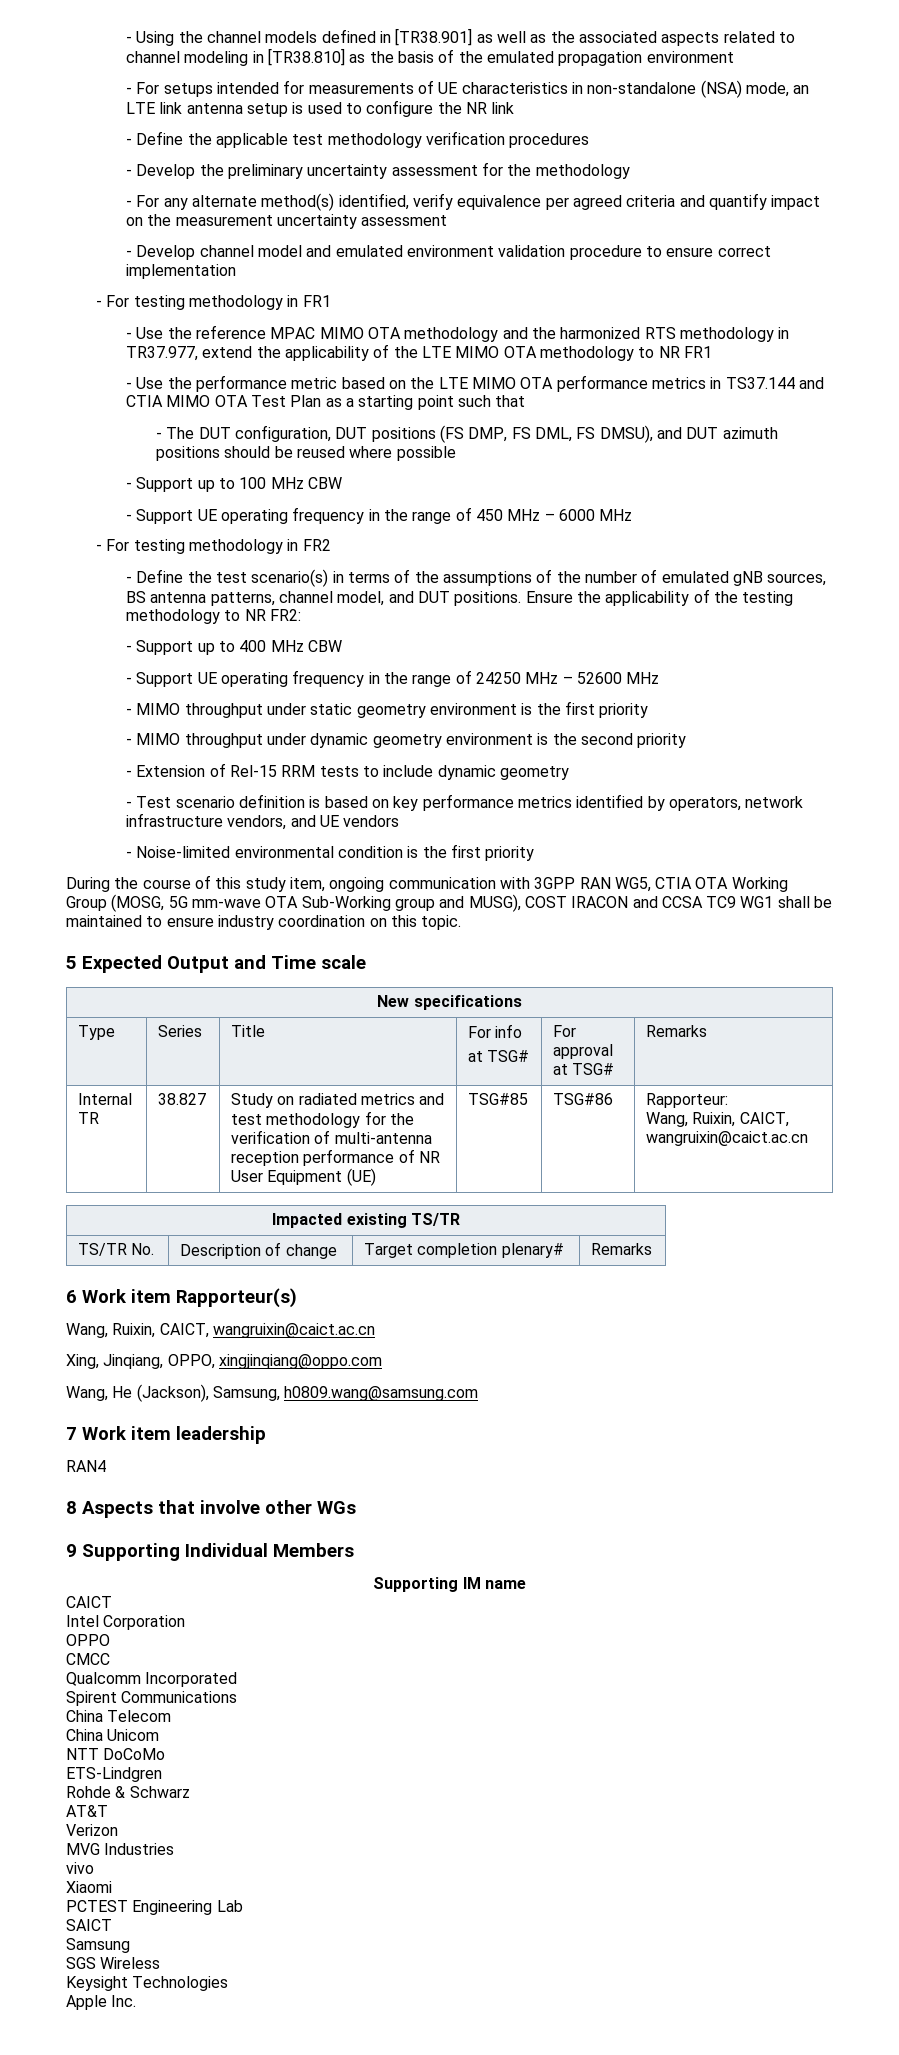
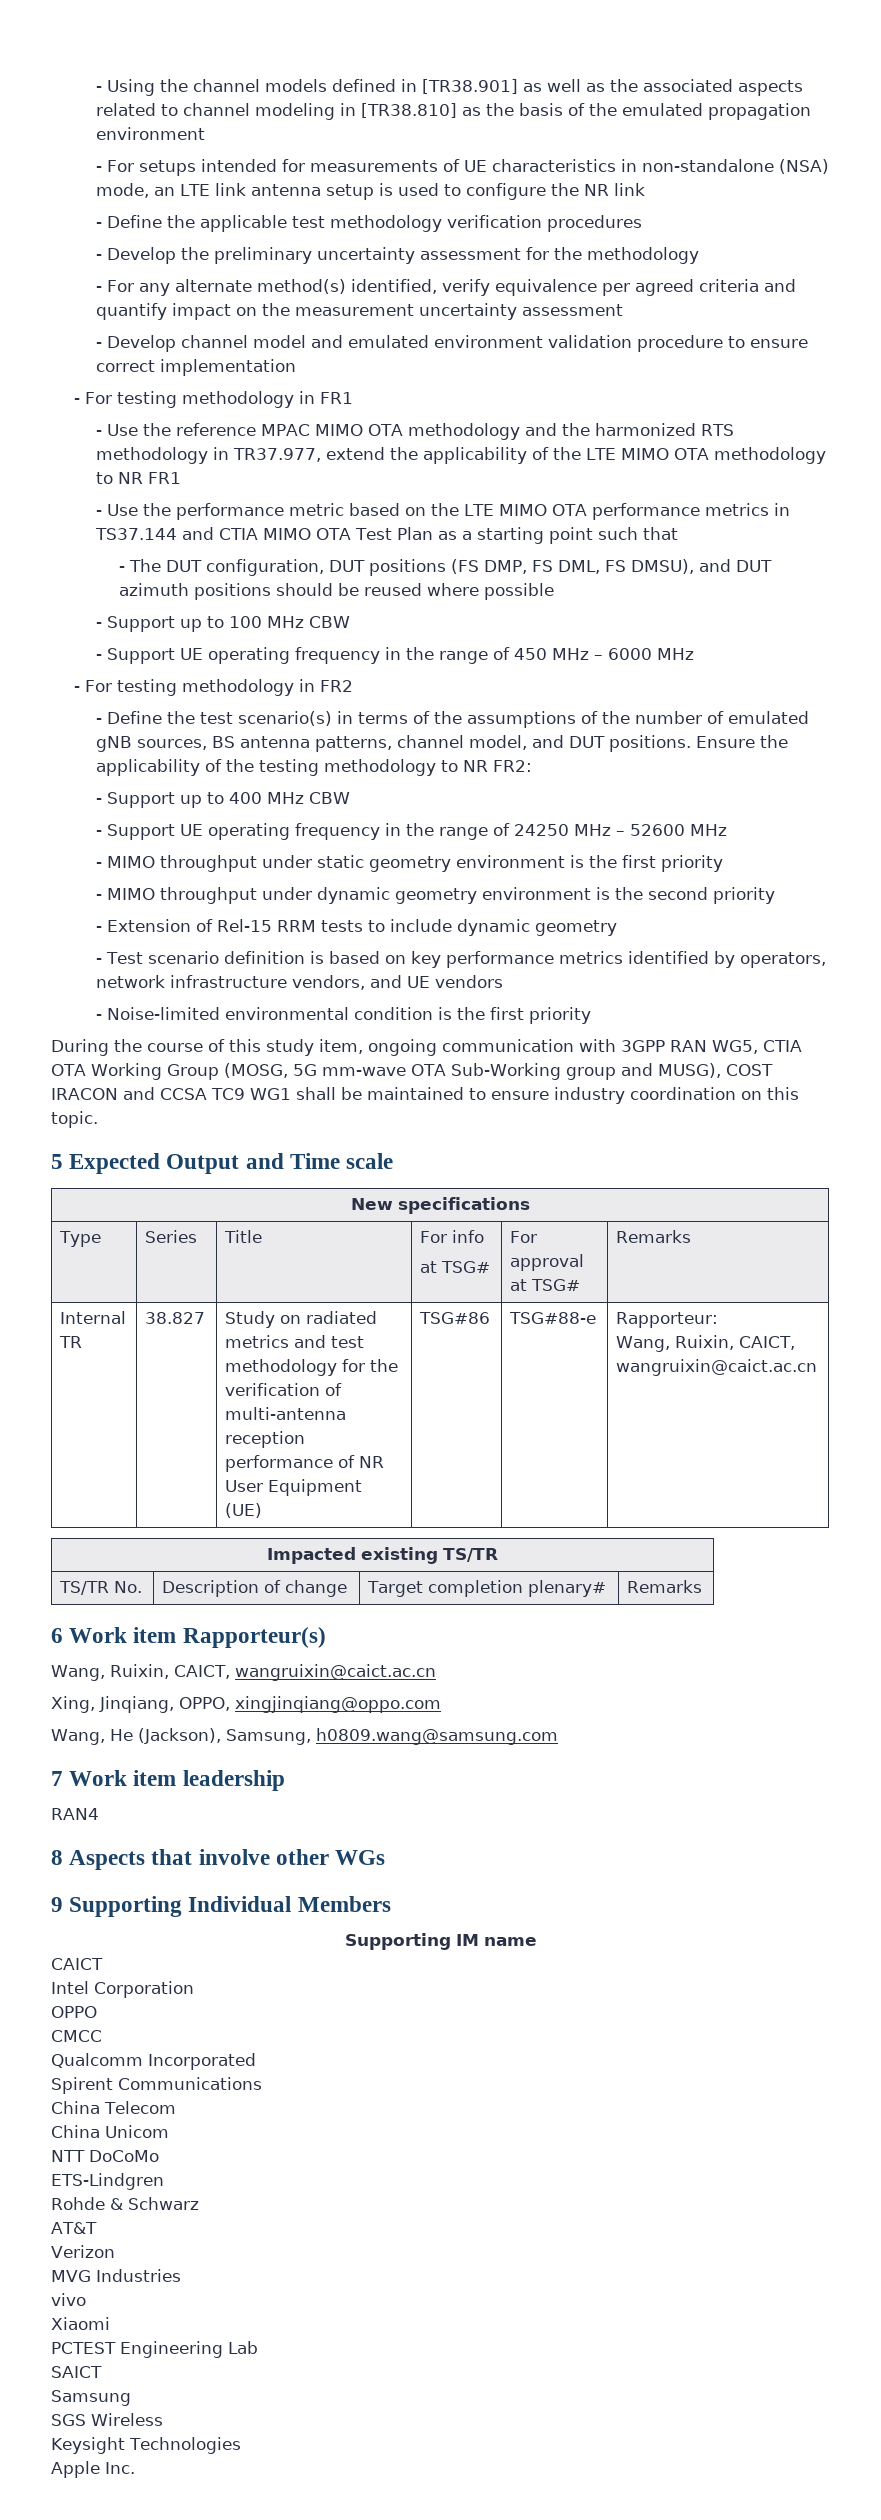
- Internal TR | 38.827 | Study on radiated metrics and test methodology for the verification of multi-antenna reception performance of NR User Equipment (UE) | TSG#85 | TSG#86 | Rapporteur:
+ Internal TR | 38.827 | Study on radiated metrics and test methodology for the verification of multi-antenna reception performance of NR User Equipment (UE) | TSG#86 | TSG#88-e | Rapporteur:

